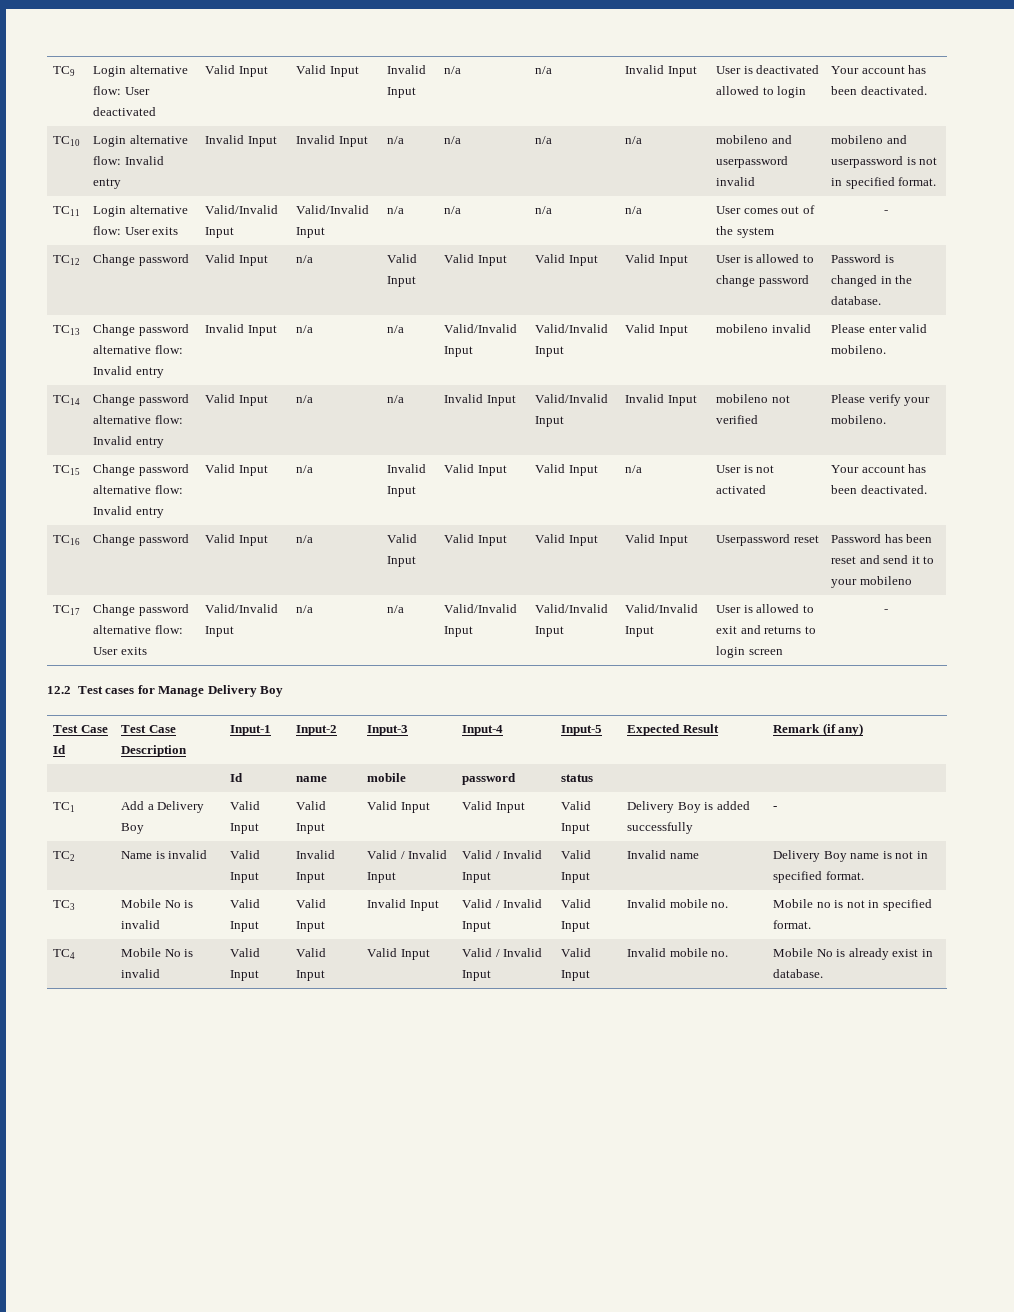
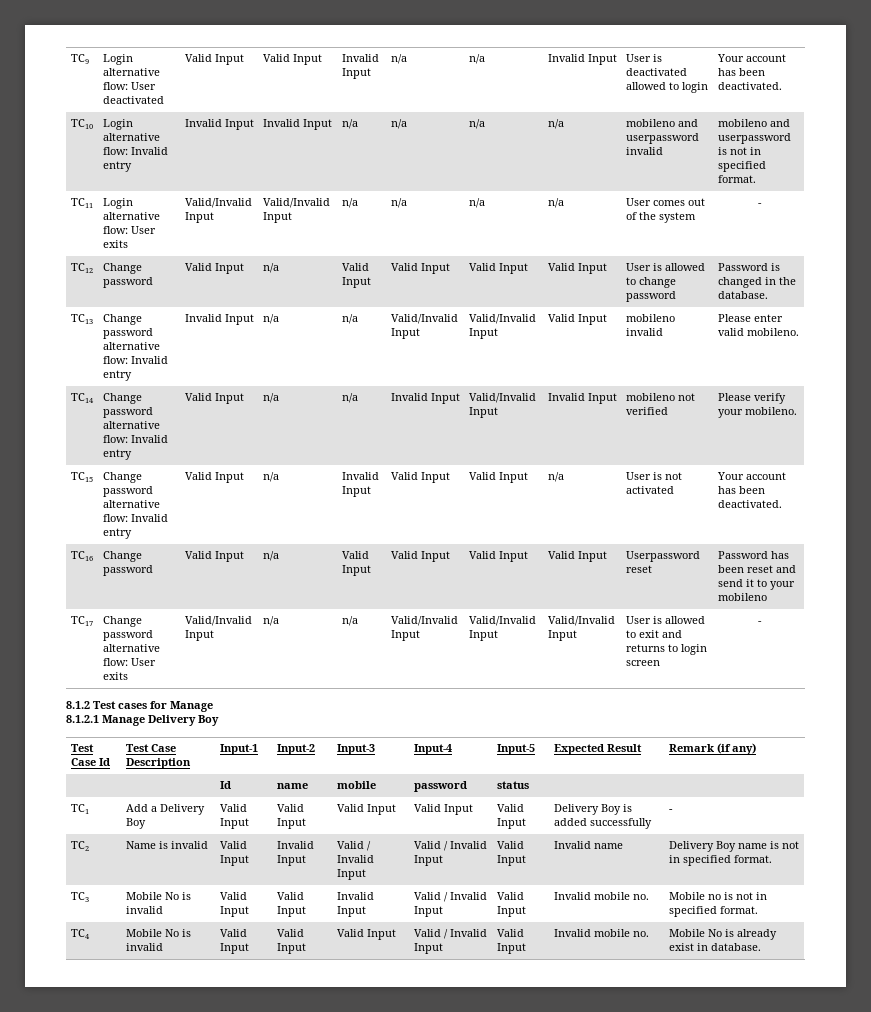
- 12.2 Test cases for Manage Delivery Boy
+ 8.1.2 Test cases for Manage
+ 8.1.2.1 Manage Delivery Boy

